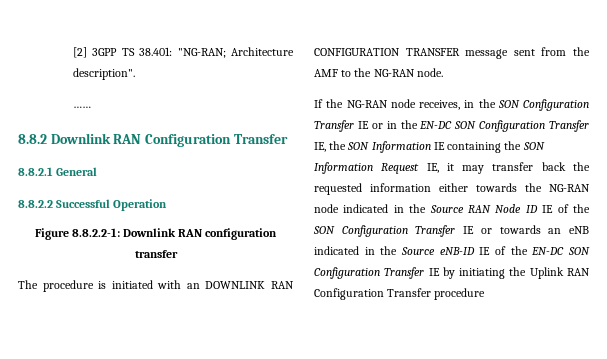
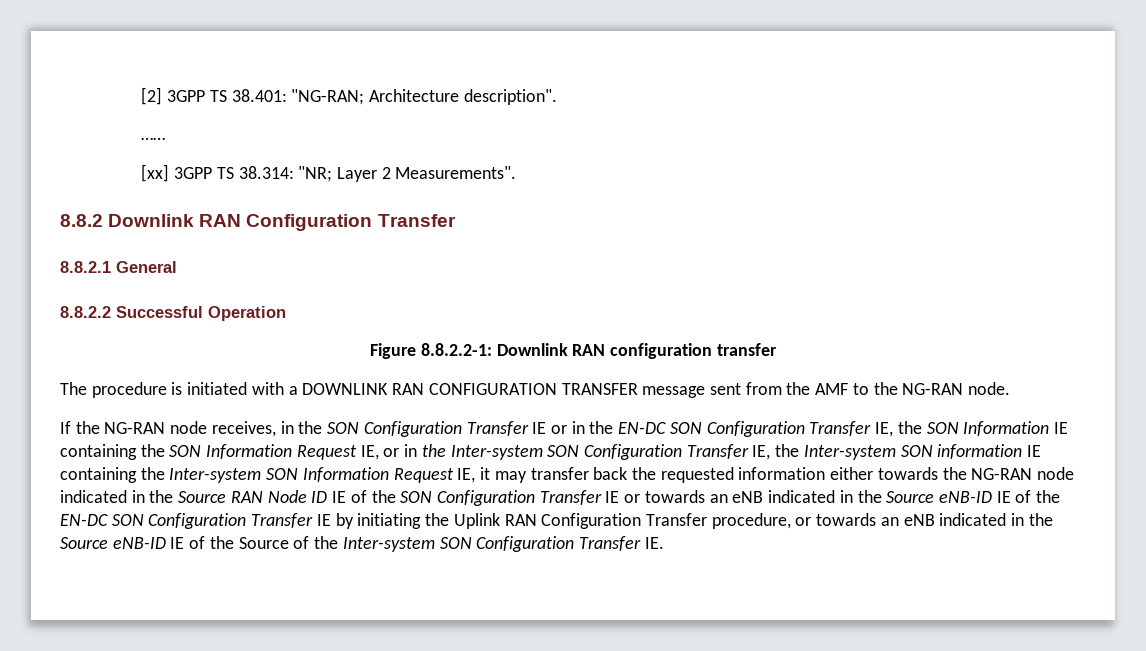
+ [xx] 3GPP TS 38.314: "NR; Layer 2 Measurements".
- The procedure is initiated with an DOWNLINK RAN CONFIGURATION TRANSFER message sent from the AMF to the NG-RAN node.
+ The procedure is initiated with a DOWNLINK RAN CONFIGURATION TRANSFER message sent from the AMF to the NG-RAN node.
- If the NG-RAN node receives, in the SON Configuration Transfer IE or in the EN-DC SON Configuration Transfer IE, the SON Information IE containing the SON Information Request IE, it may transfer back the requested information either towards the NG-RAN node indicated in the Source RAN Node ID IE of the SON Configuration Transfer IE or towards an eNB indicated in the Source eNB-ID IE of the EN-DC SON Configuration Transfer IE by initiating the Uplink RAN Configuration Transfer procedure
+ If the NG-RAN node receives, in the SON Configuration Transfer IE or in the EN-DC SON Configuration Transfer IE, the SON Information IE containing the SON Information Request IE, or in the Inter-system SON Configuration Transfer IE, the Inter-system SON information IE containing the Inter-system SON Information Request IE, it may transfer back the requested information either towards the NG-RAN node indicated in the Source RAN Node ID IE of the SON Configuration Transfer IE or towards an eNB indicated in the Source eNB-ID IE of the EN-DC SON Configuration Transfer IE by initiating the Uplink RAN Configuration Transfer procedure, or towards an eNB indicated in the Source eNB-ID IE of the Source of the Inter-system SON Configuration Transfer IE.

